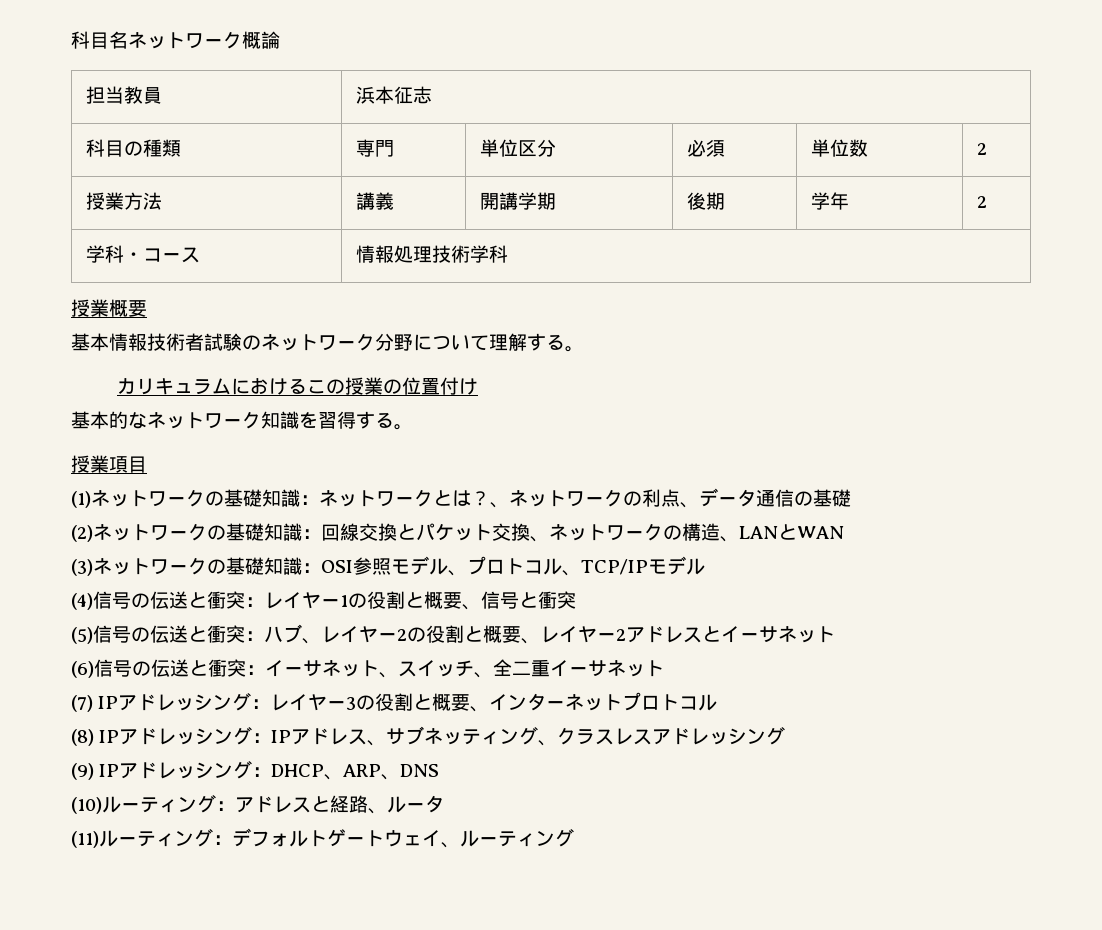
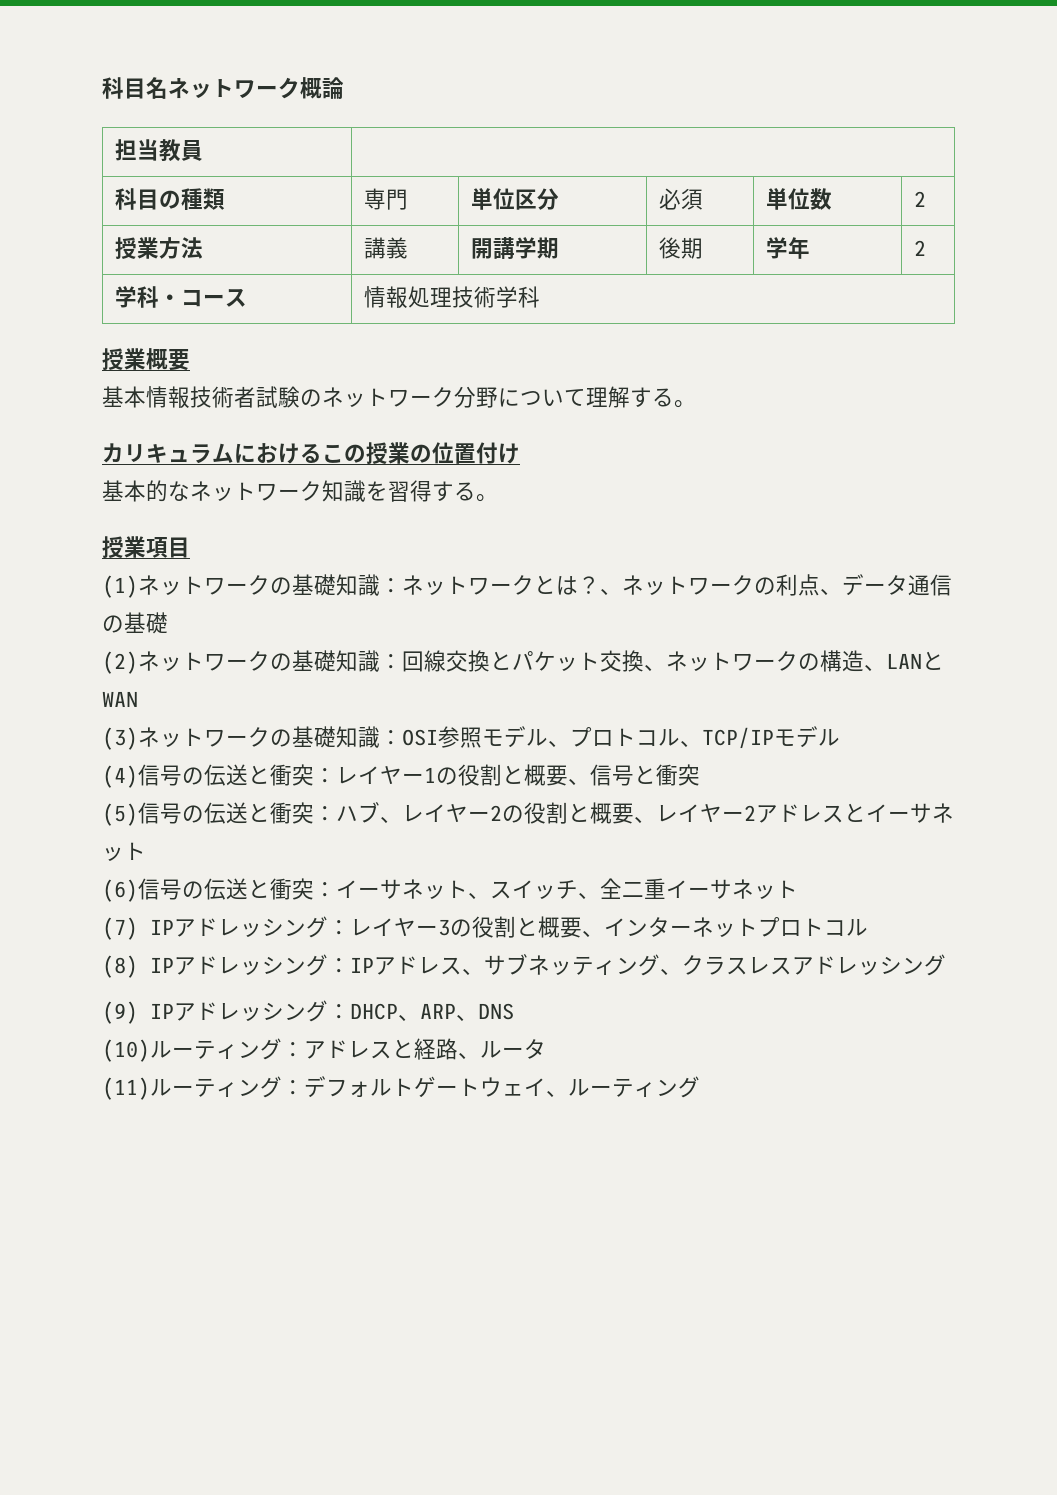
- 担当教員 | 浜本征志
+ 担当教員 |

